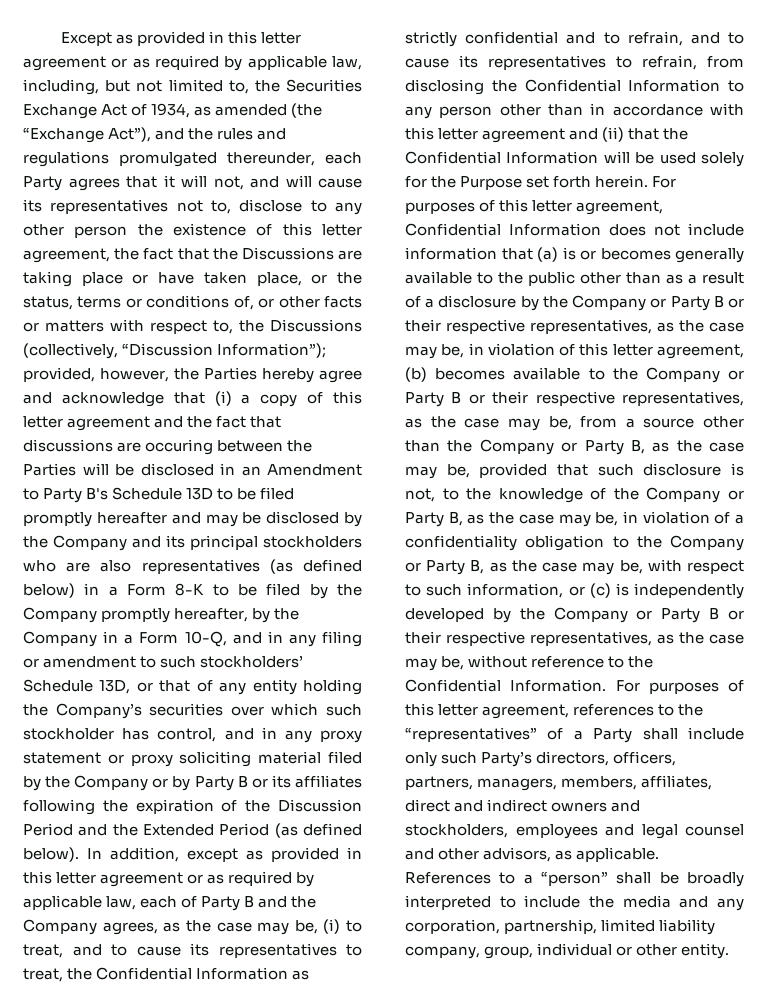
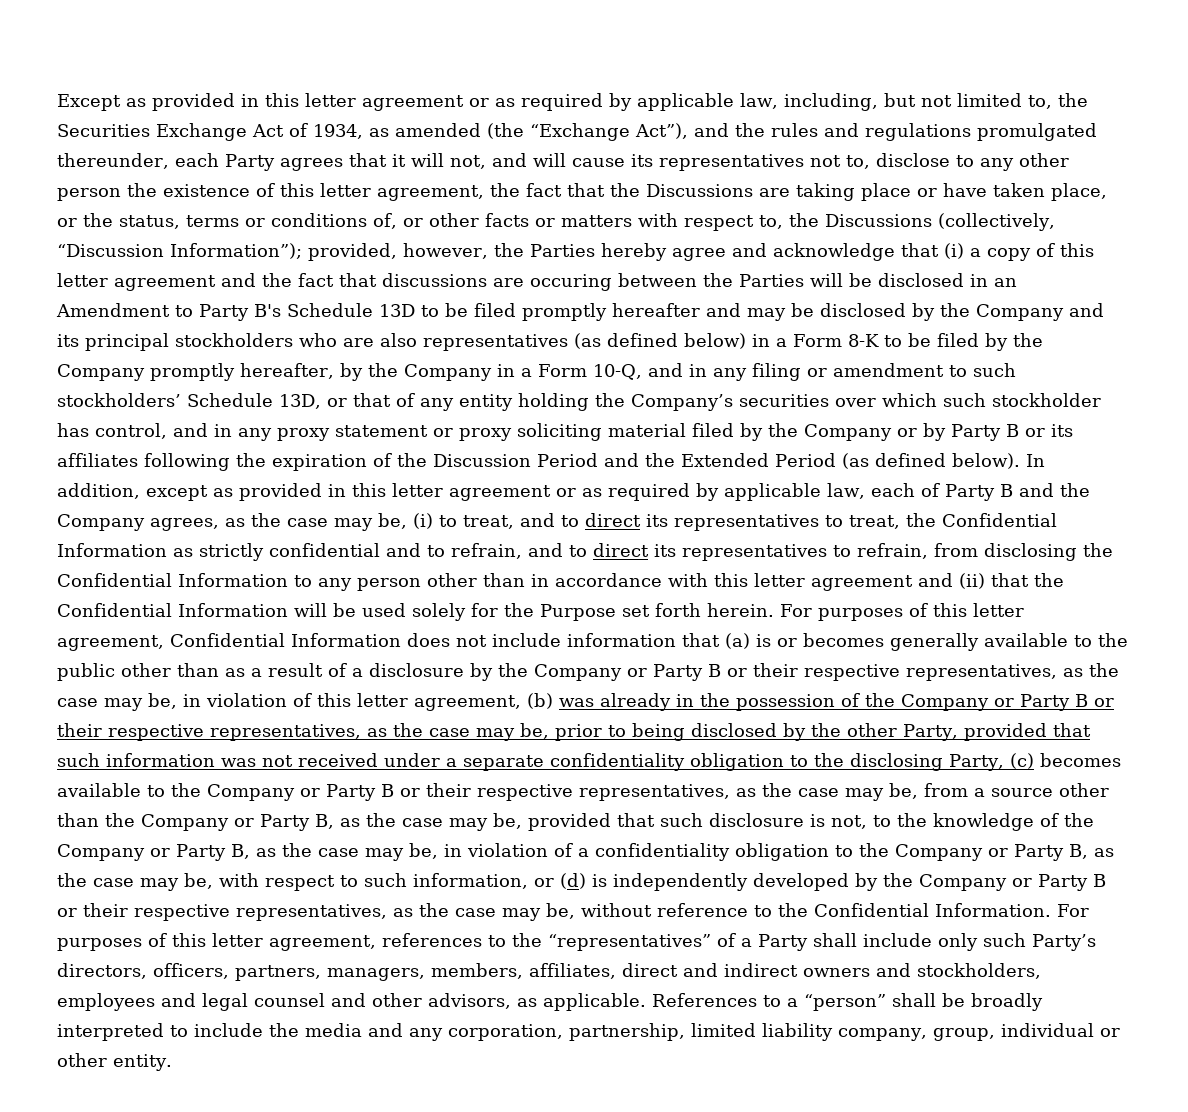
- In addition, except as provided in this letter agreement or as required by applicable law, each of Party B and the Company agrees, as the case may be, (i) to treat, and to cause its representatives to treat, the Confidential Information as strictly confidential and to refrain, and to cause its representatives to refrain, from disclosing the Confidential Information to any person other than in accordance with this letter agreement and (ii) that the Confidential Information will be used solely for the Purpose set forth herein.
+ In addition, except as provided in this letter agreement or as required by applicable law, each of Party B and the Company agrees, as the case may be, (i) to treat, and to direct its representatives to treat, the Confidential Information as strictly confidential and to refrain, and to direct its representatives to refrain, from disclosing the Confidential Information to any person other than in accordance with this letter agreement and (ii) that the Confidential Information will be used solely for the Purpose set forth herein.
- For purposes of this letter agreement, Confidential Information does not include information that (a) is or becomes generally available to the public other than as a result of a disclosure by the Company or Party B or their respective representatives, as the case may be, in violation of this letter agreement, (b) becomes available to the Company or Party B or their respective representatives, as the case may be, from a source other than the Company or Party B, as the case may be, provided that such disclosure is not, to the knowledge of the Company or Party B, as the case may be, in violation of a confidentiality obligation to the Company or Party B, as the case may be, with respect to such information, or (c) is independently developed by the Company or Party B or their respective representatives, as the case may be, without reference to the Confidential Information.
+ For purposes of this letter agreement, Confidential Information does not include information that (a) is or becomes generally available to the public other than as a result of a disclosure by the Company or Party B or their respective representatives, as the case may be, in violation of this letter agreement, (b) was already in the possession of the Company or Party B or their respective representatives, as the case may be, prior to being disclosed by the other Party, provided that such information was not received under a separate confidentiality obligation to the disclosing Party, (c) becomes available to the Company or Party B or their respective representatives, as the case may be, from a source other than the Company or Party B, as the case may be, provided that such disclosure is not, to the knowledge of the Company or Party B, as the case may be, in violation of a confidentiality obligation to the Company or Party B, as the case may be, with respect to such information, or (d) is independently developed by the Company or Party B or their respective representatives, as the case may be, without reference to the Confidential Information.

